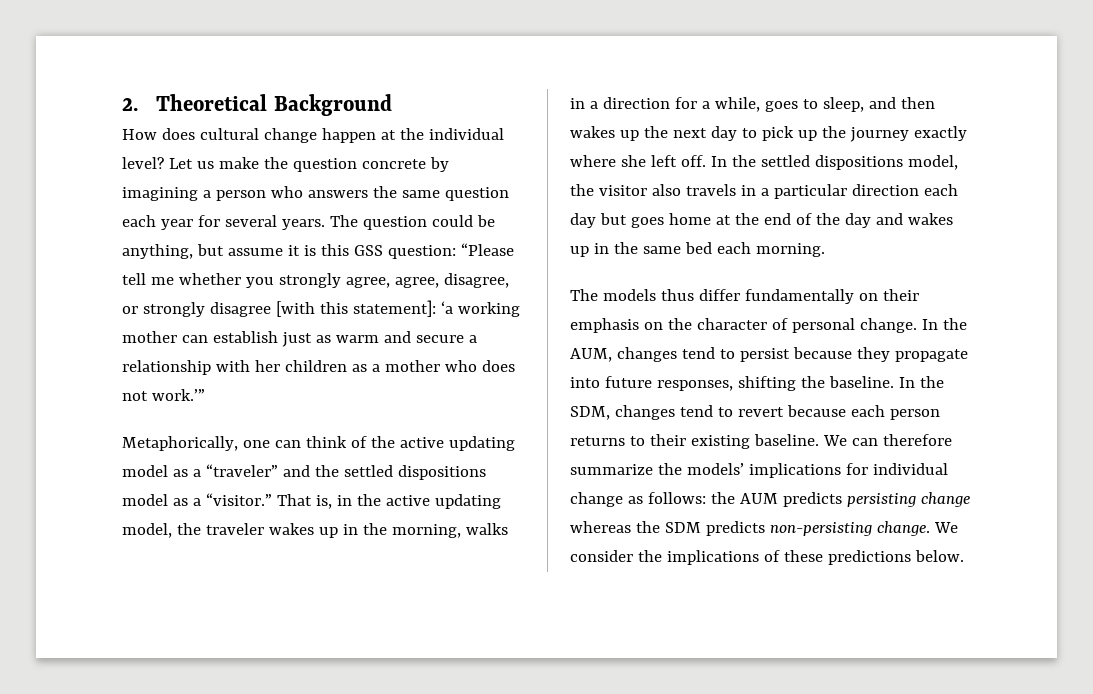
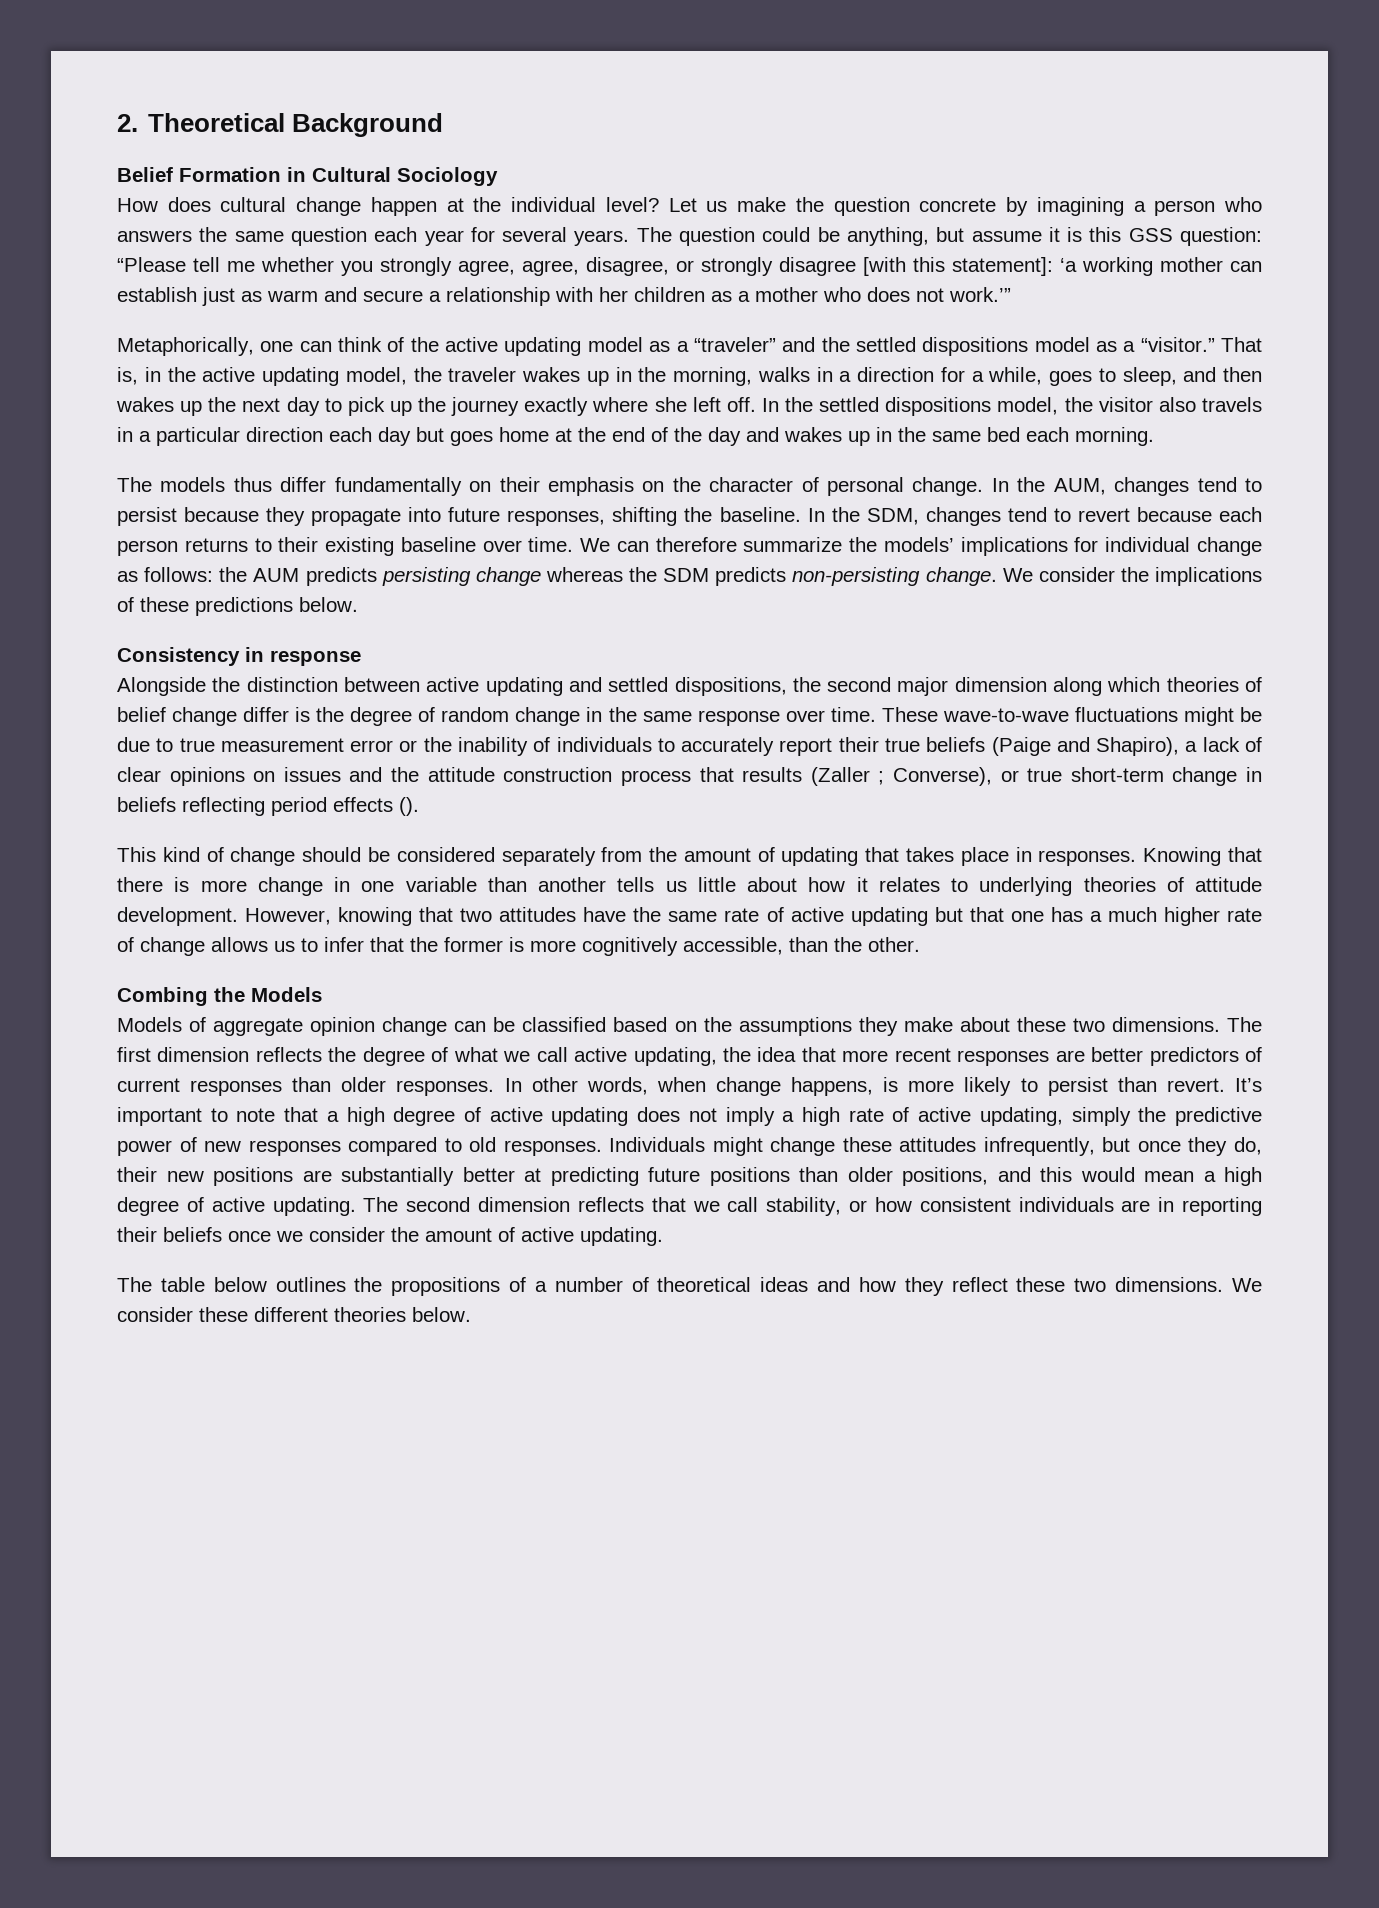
+ Belief Formation in Cultural Sociology
- In the SDM, changes tend to revert because each person returns to their existing baseline.
+ In the SDM, changes tend to revert because each person returns to their existing baseline over time.
+ Consistency in response
+ Alongside the distinction between active updating and settled dispositions, the second major dimension along which theories of belief change differ is the degree of random change in the same response over time. These wave-to-wave fluctuations might be due to true measurement error or the inability of individuals to accurately report their true beliefs (Paige and Shapiro), a lack of clear opinions on issues and the attitude construction process that results (Zaller ; Converse), or true short-term change in beliefs reflecting period effects ().
+ This kind of change should be considered separately from the amount of updating that takes place in responses. Knowing that there is more change in one variable than another tells us little about how it relates to underlying theories of attitude development. However, knowing that two attitudes have the same rate of active updating but that one has a much higher rate of change allows us to infer that the former is more cognitively accessible, than the other.
+ Combing the Models
+ Models of aggregate opinion change can be classified based on the assumptions they make about these two dimensions. The first dimension reflects the degree of what we call active updating, the idea that more recent responses are better predictors of current responses than older responses. In other words, when change happens, is more likely to persist than revert. It’s important to note that a high degree of active updating does not imply a high rate of active updating, simply the predictive power of new responses compared to old responses. Individuals might change these attitudes infrequently, but once they do, their new positions are substantially better at predicting future positions than older positions, and this would mean a high degree of active updating. The second dimension reflects that we call stability, or how consistent individuals are in reporting their beliefs once we consider the amount of active updating.
+ The table below outlines the propositions of a number of theoretical ideas and how they reflect these two dimensions. We consider these different theories below.

